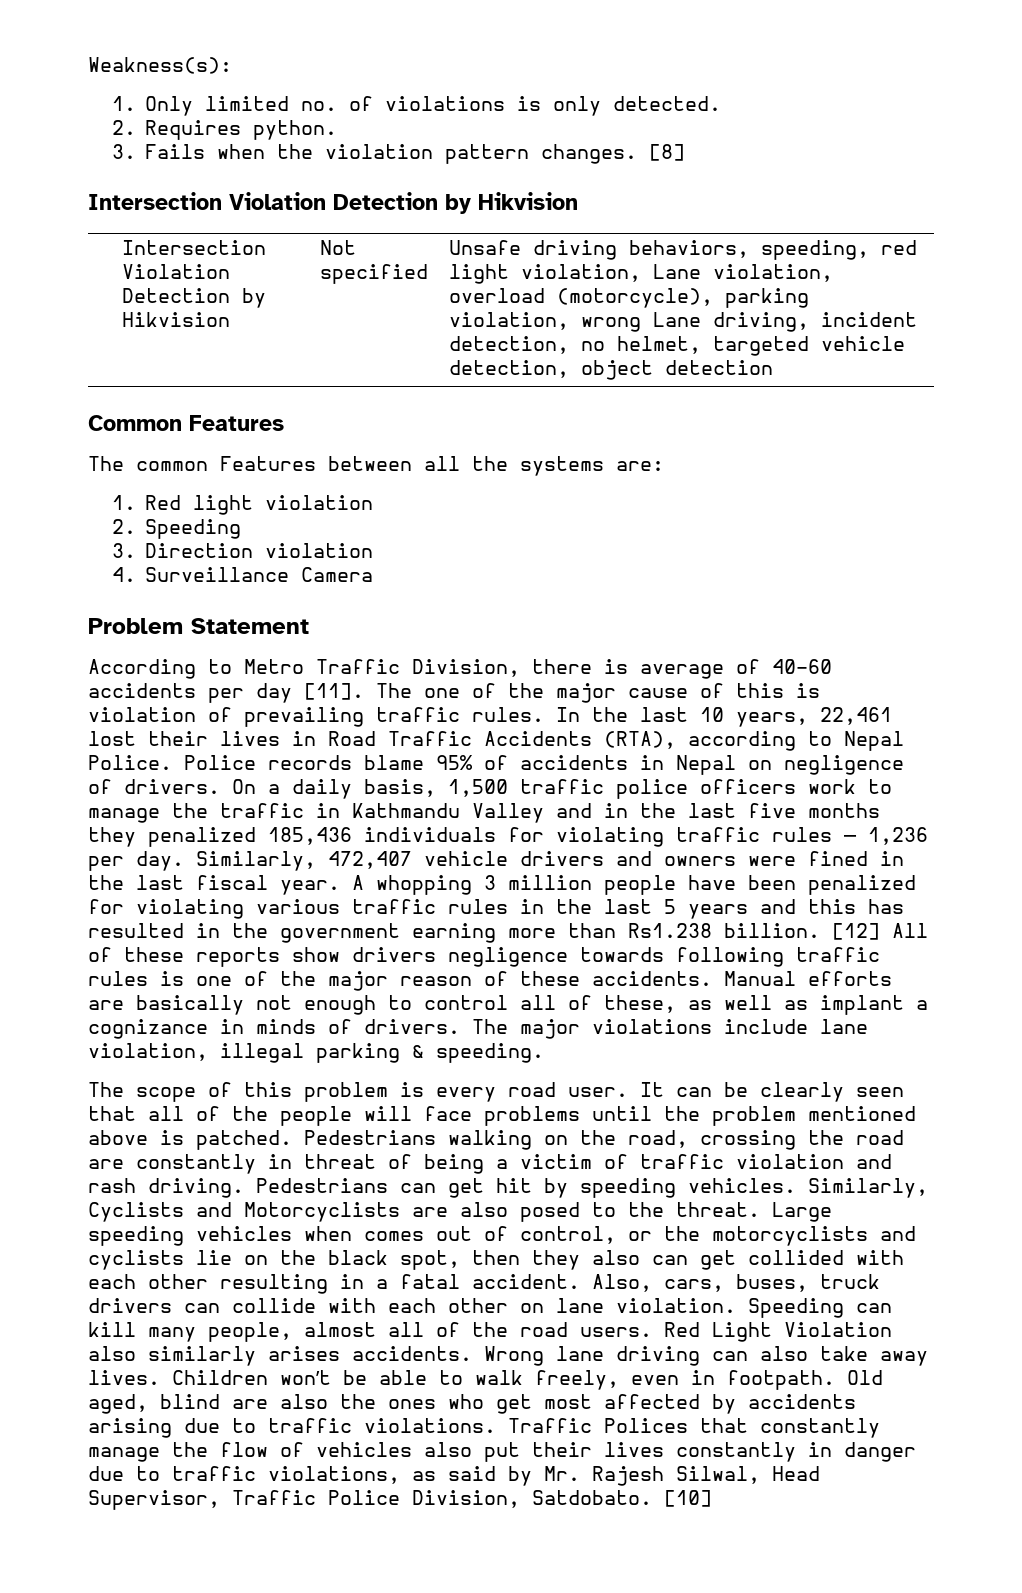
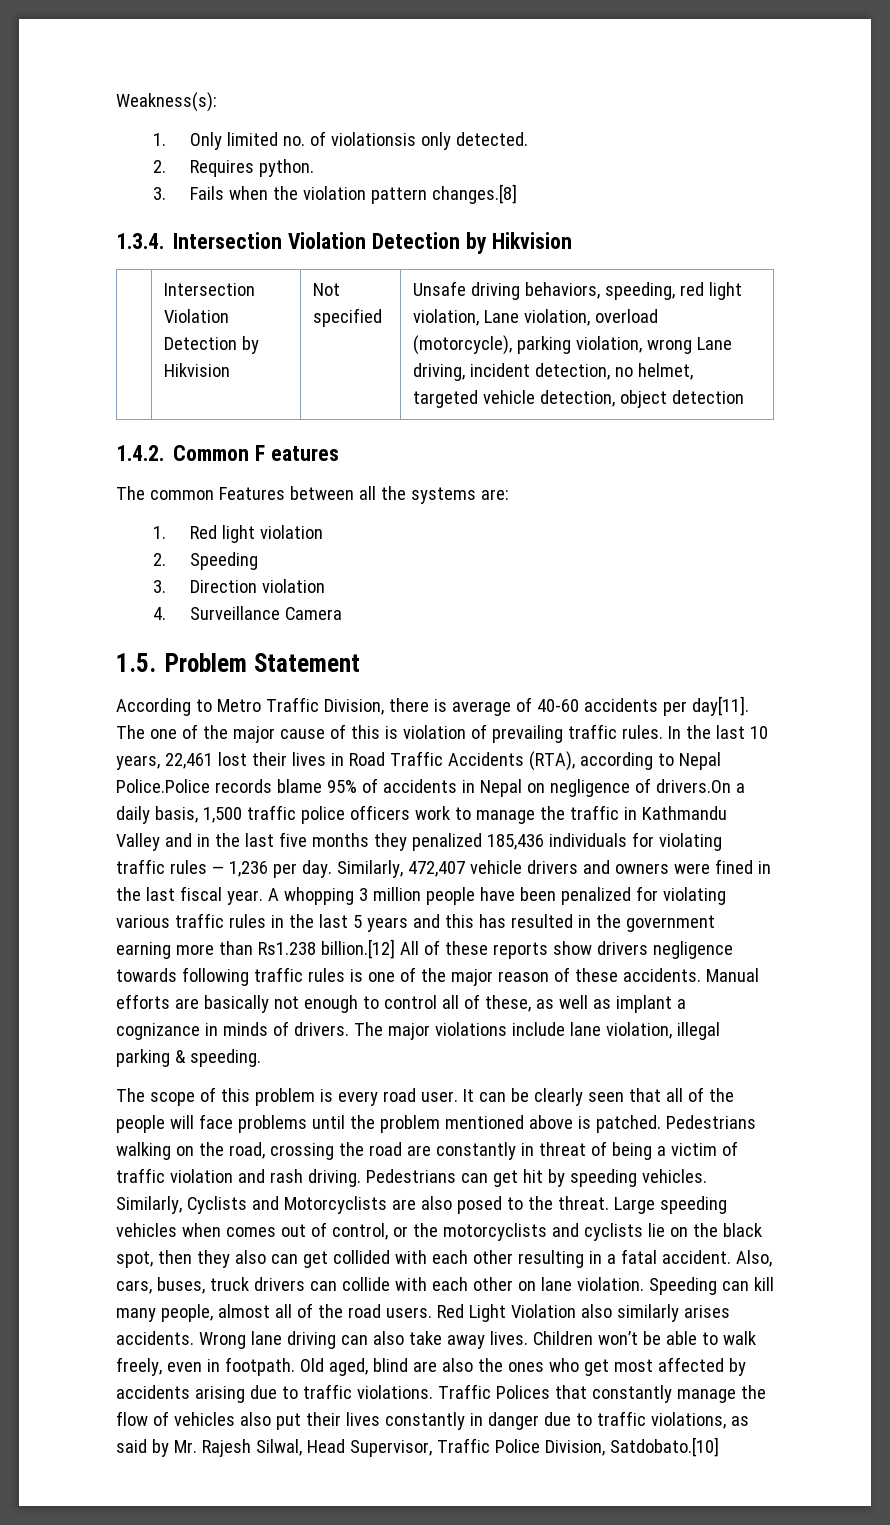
- 1. Only limited no. of violations is only detected.
+ 1. Only limited no. of violationsis only detected.
- 3. Fails when the violation pattern changes. [8]
- Intersection Violation Detection by Hikvision
+ 3. Fails when the violation pattern changes.[8]
+ 1.3.4. Intersection Violation Detection by Hikvision
- Common Features
+ 1.4.2. Common F eatures
- Problem Statement
+ 1.5. Problem Statement
- According to Metro Traffic Division, there is average of 40-60 accidents per day [11].
+ According to Metro Traffic Division, there is average of 40-60 accidents per day[11].
- In the last 10 years, 22,461 lost their lives in Road Traffic Accidents (RTA), according to Nepal Police. Police records blame 95% of accidents in Nepal on negligence of drivers. On a daily basis, 1,500 traffic police officers work to manage the traffic in Kathmandu Valley and in the last five months they penalized 185,436 individuals for violating traffic rules — 1,236 per day.
+ In the last 10 years, 22,461 lost their lives in Road Traffic Accidents (RTA), according to Nepal Police.Police records blame 95% of accidents in Nepal on negligence of drivers.On a daily basis, 1,500 traffic police officers work to manage the traffic in Kathmandu Valley and in the last five months they penalized 185,436 individuals for violating traffic rules — 1,236 per day.
- A whopping 3 million people have been penalized for violating various traffic rules in the last 5 years and this has resulted in the government earning more than Rs1.238 billion. [12] All of these reports show drivers negligence towards following traffic rules is one of the major reason of these accidents.
+ A whopping 3 million people have been penalized for violating various traffic rules in the last 5 years and this has resulted in the government earning more than Rs1.238 billion.[12] All of these reports show drivers negligence towards following traffic rules is one of the major reason of these accidents.
- Traffic Polices that constantly manage the flow of vehicles also put their lives constantly in danger due to traffic violations, as said by Mr. Rajesh Silwal, Head Supervisor, Traffic Police Division, Satdobato. [10]
+ Traffic Polices that constantly manage the flow of vehicles also put their lives constantly in danger due to traffic violations, as said by Mr. Rajesh Silwal, Head Supervisor, Traffic Police Division, Satdobato.[10]

